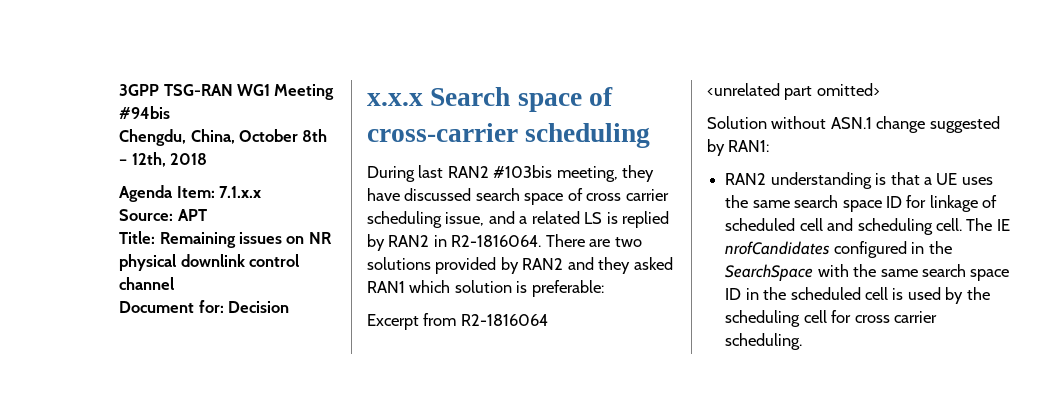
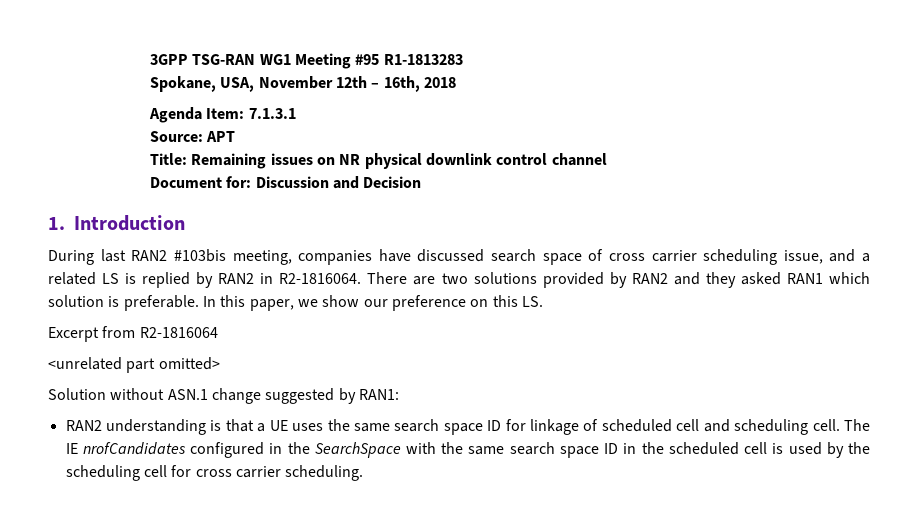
- 3GPP TSG-RAN WG1 Meeting #94bis
- Chengdu, China, October 8th – 12th, 2018
+ 3GPP TSG-RAN WG1 Meeting #95 R1-1813283
+ Spokane, USA, November 12th – 16th, 2018
- Agenda Item: 7.1.x.x
+ Agenda Item: 7.1.3.1
- Document for: Decision
+ Document for: Discussion and Decision
- x.x.x Search space of cross-carrier scheduling
+ 1. Introduction
- During last RAN2 #103bis meeting, they have discussed search space of cross carrier scheduling issue, and a related LS is replied by RAN2 in R2-1816064.
+ During last RAN2 #103bis meeting, companies have discussed search space of cross carrier scheduling issue, and a related LS is replied by RAN2 in R2-1816064.
- There are two solutions provided by RAN2 and they asked RAN1 which solution is preferable:
+ There are two solutions provided by RAN2 and they asked RAN1 which solution is preferable. In this paper, we show our preference on this LS.

